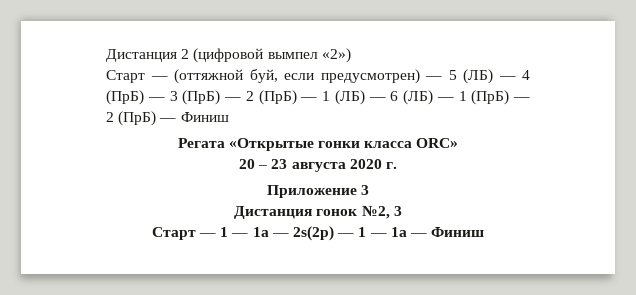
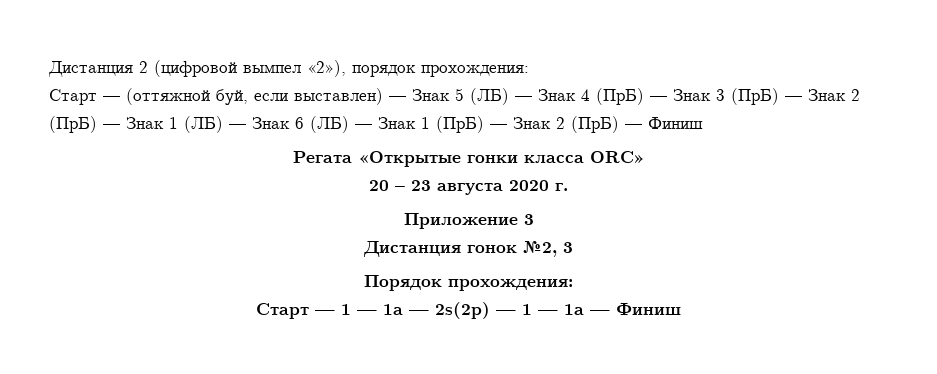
- Дистанция 2 (цифровой вымпел «2»)
+ Дистанция 2 (цифровой вымпел «2»), порядок прохождения:
- Старт — (оттяжной буй, если предусмотрен) — 5 (ЛБ) — 4 (ПрБ) — 3 (ПрБ) — 2 (ПрБ) — 1 (ЛБ) — 6 (ЛБ) — 1 (ПрБ) — 2 (ПрБ) — Финиш
+ Старт — (оттяжной буй, если выставлен) — Знак 5 (ЛБ) — Знак 4 (ПрБ) — Знак 3 (ПрБ) — Знак 2 (ПрБ) — Знак 1 (ЛБ) — Знак 6 (ЛБ) — Знак 1 (ПрБ) — Знак 2 (ПрБ) — Финиш
+ Порядок прохождения:

